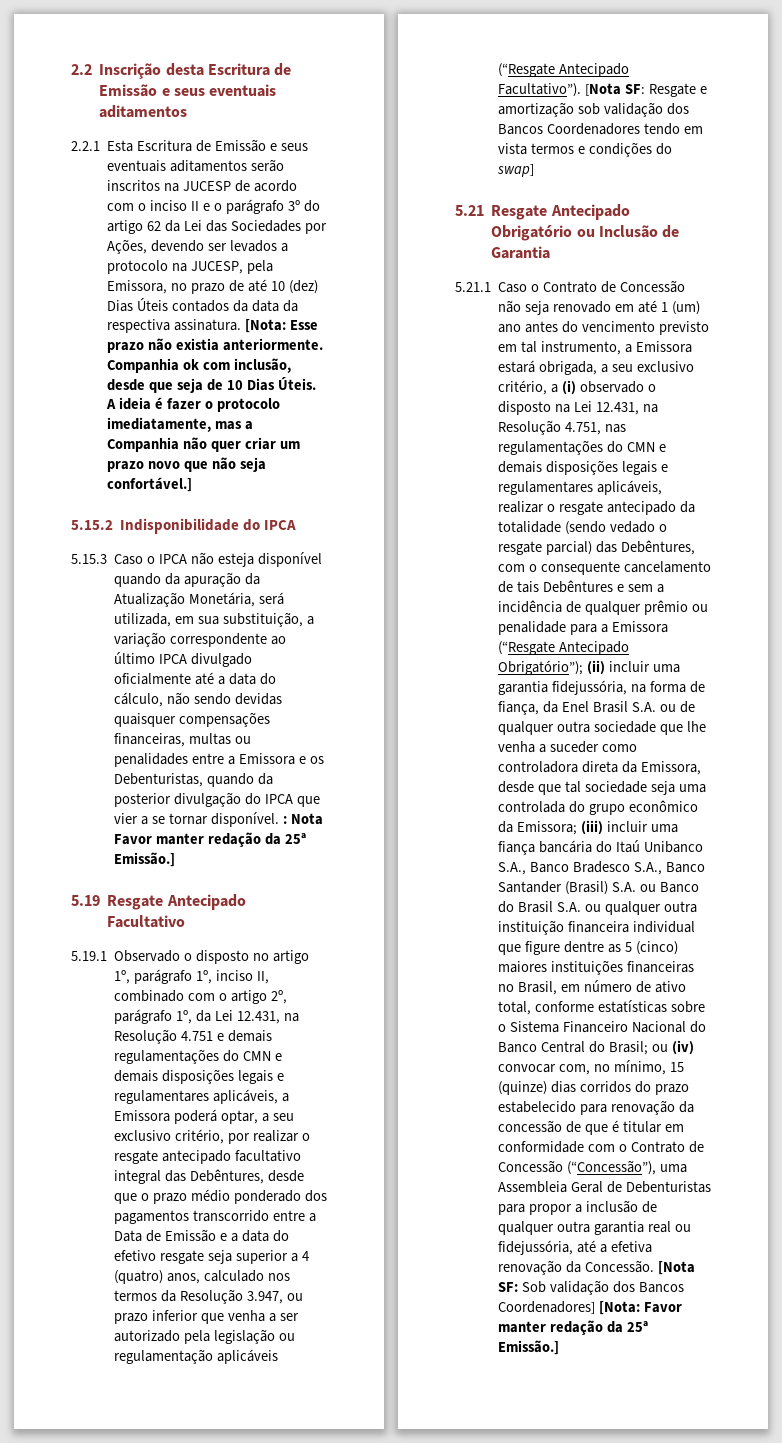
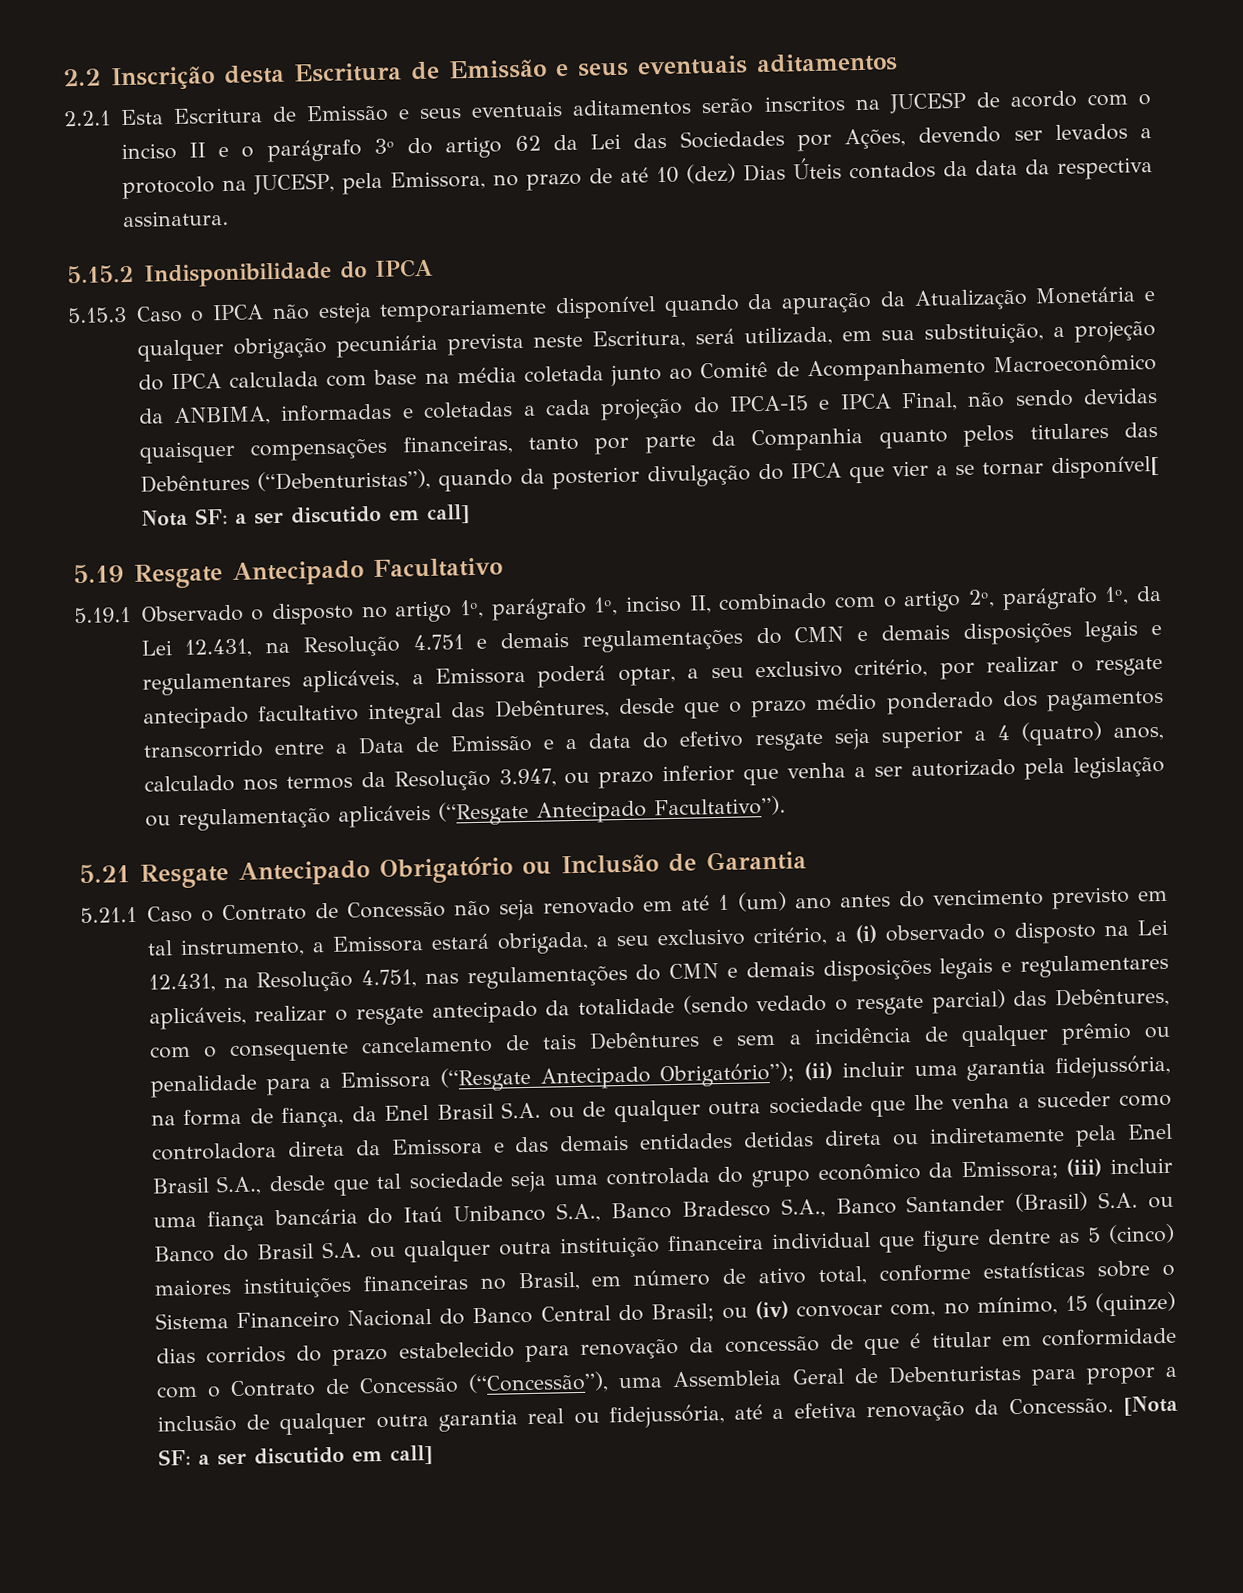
- [Nota: Esse prazo não existia anteriormente. Companhia ok com inclusão, desde que seja de 10 Dias Úteis. A ideia é fazer o protocolo imediatamente, mas a Companhia não quer criar um prazo novo que não seja confortável.]
- 5.15.3 Caso o IPCA não esteja disponível quando da apuração da Atualização Monetária, será utilizada, em sua substituição, a variação correspondente ao último IPCA divulgado oficialmente até a data do cálculo, não sendo devidas quaisquer compensações financeiras, multas ou penalidades entre a Emissora e os Debenturistas, quando da posterior divulgação do IPCA que vier a se tornar disponível. : Nota Favor manter redação da 25ª Emissão.]
+ 5.15.3 Caso o IPCA não esteja temporariamente disponível quando da apuração da Atualização Monetária e qualquer obrigação pecuniária prevista neste Escritura, será utilizada, em sua substituição, a projeção do IPCA calculada com base na média coletada junto ao Comitê de Acompanhamento Macroeconômico da ANBIMA, informadas e coletadas a cada projeção do IPCA-I5 e IPCA Final, não sendo devidas quaisquer compensações financeiras, tanto por parte da Companhia quanto pelos titulares das Debêntures (“Debenturistas”), quando da posterior divulgação do IPCA que vier a se tornar disponível[ Nota SF: a ser discutido em call]
- [Nota SF: Resgate e amortização sob validação dos Bancos Coordenadores tendo em vista termos e condições do swap]
- (ii) incluir uma garantia fidejussória, na forma de fiança, da Enel Brasil S.A. ou de qualquer outra sociedade que lhe venha a suceder como controladora direta da Emissora, desde que tal sociedade seja uma controlada do grupo econômico da Emissora;
+ (ii) incluir uma garantia fidejussória, na forma de fiança, da Enel Brasil S.A. ou de qualquer outra sociedade que lhe venha a suceder como controladora direta da Emissora e das demais entidades detidas direta ou indiretamente pela Enel Brasil S.A., desde que tal sociedade seja uma controlada do grupo econômico da Emissora;
- [Nota SF: Sob validação dos Bancos Coordenadores] [Nota: Favor manter redação da 25ª Emissão.]
+ [Nota SF: a ser discutido em call]

